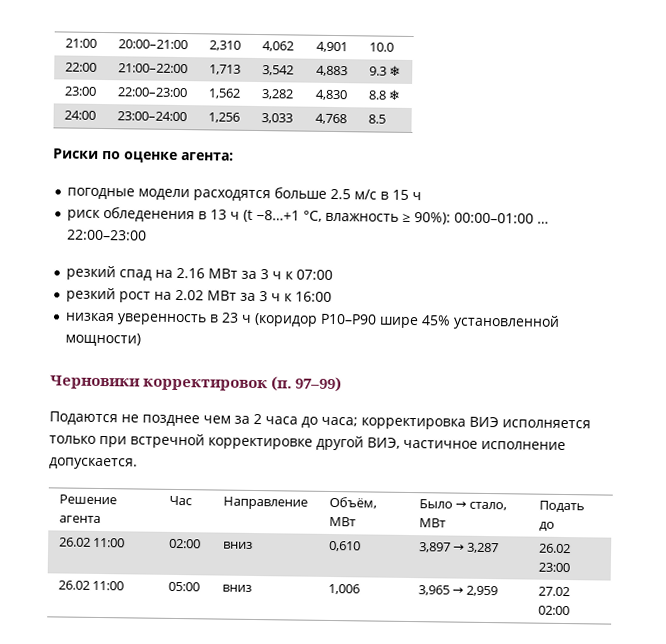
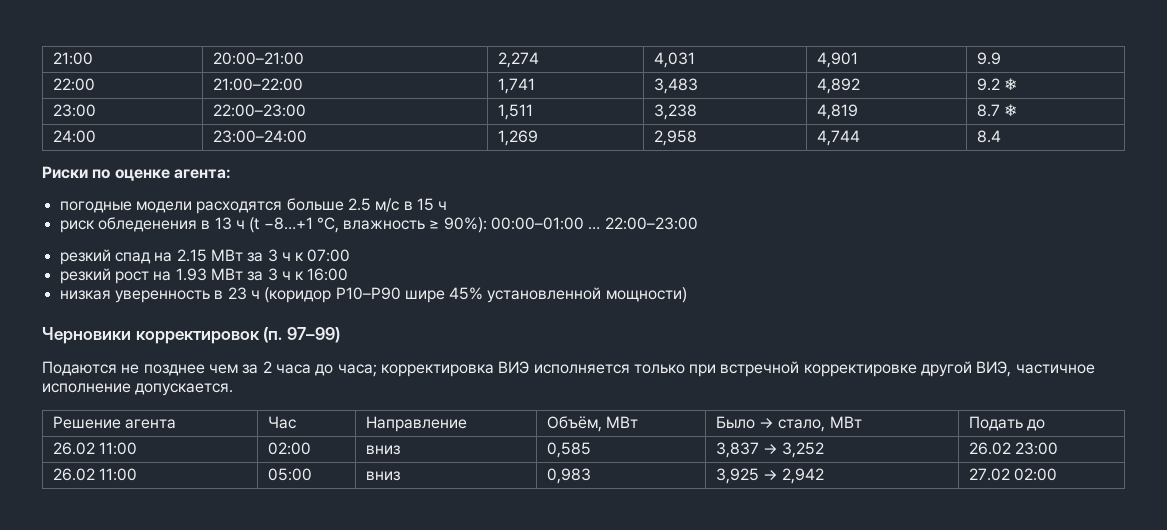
- 21:00 | 20:00–21:00 | 2,310 | 4,062 | 4,901 | 10.0
+ 21:00 | 20:00–21:00 | 2,274 | 4,031 | 4,901 | 9.9
- 22:00 | 21:00–22:00 | 1,713 | 3,542 | 4,883 | 9.3 ❄
+ 22:00 | 21:00–22:00 | 1,741 | 3,483 | 4,892 | 9.2 ❄
- 23:00 | 22:00–23:00 | 1,562 | 3,282 | 4,830 | 8.8 ❄
+ 23:00 | 22:00–23:00 | 1,511 | 3,238 | 4,819 | 8.7 ❄
- 24:00 | 23:00–24:00 | 1,256 | 3,033 | 4,768 | 8.5
+ 24:00 | 23:00–24:00 | 1,269 | 2,958 | 4,744 | 8.4
- резкий спад на 2.16 МВт за 3 ч к 07:00
+ резкий спад на 2.15 МВт за 3 ч к 07:00
- резкий рост на 2.02 МВт за 3 ч к 16:00
+ резкий рост на 1.93 МВт за 3 ч к 16:00
- 26.02 11:00 | 02:00 | вниз | 0,610 | 3,897 → 3,287 | 26.02 23:00
+ 26.02 11:00 | 02:00 | вниз | 0,585 | 3,837 → 3,252 | 26.02 23:00
- 26.02 11:00 | 05:00 | вниз | 1,006 | 3,965 → 2,959 | 27.02 02:00
+ 26.02 11:00 | 05:00 | вниз | 0,983 | 3,925 → 2,942 | 27.02 02:00

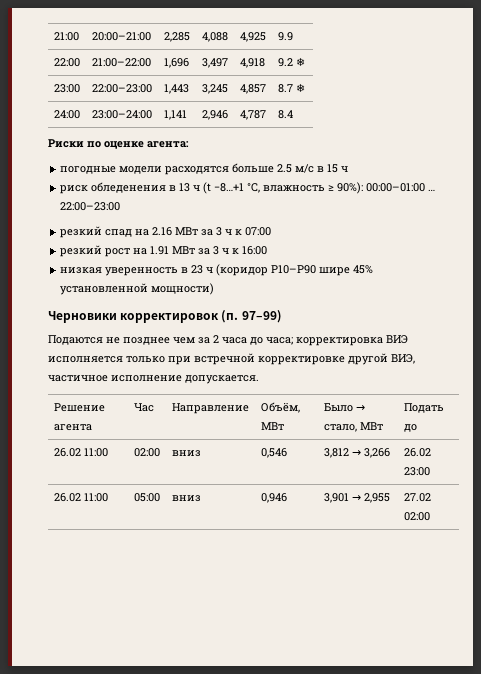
- 21:00 | 20:00–21:00 | 2,274 | 4,031 | 4,901 | 9.9
+ 21:00 | 20:00–21:00 | 2,285 | 4,088 | 4,925 | 9.9
- 22:00 | 21:00–22:00 | 1,741 | 3,483 | 4,892 | 9.2 ❄
+ 22:00 | 21:00–22:00 | 1,696 | 3,497 | 4,918 | 9.2 ❄
- 23:00 | 22:00–23:00 | 1,511 | 3,238 | 4,819 | 8.7 ❄
+ 23:00 | 22:00–23:00 | 1,443 | 3,245 | 4,857 | 8.7 ❄
- 24:00 | 23:00–24:00 | 1,269 | 2,958 | 4,744 | 8.4
+ 24:00 | 23:00–24:00 | 1,141 | 2,946 | 4,787 | 8.4
- резкий спад на 2.15 МВт за 3 ч к 07:00
+ резкий спад на 2.16 МВт за 3 ч к 07:00
- резкий рост на 1.93 МВт за 3 ч к 16:00
+ резкий рост на 1.91 МВт за 3 ч к 16:00
- 26.02 11:00 | 02:00 | вниз | 0,585 | 3,837 → 3,252 | 26.02 23:00
+ 26.02 11:00 | 02:00 | вниз | 0,546 | 3,812 → 3,266 | 26.02 23:00
- 26.02 11:00 | 05:00 | вниз | 0,983 | 3,925 → 2,942 | 27.02 02:00
+ 26.02 11:00 | 05:00 | вниз | 0,946 | 3,901 → 2,955 | 27.02 02:00

